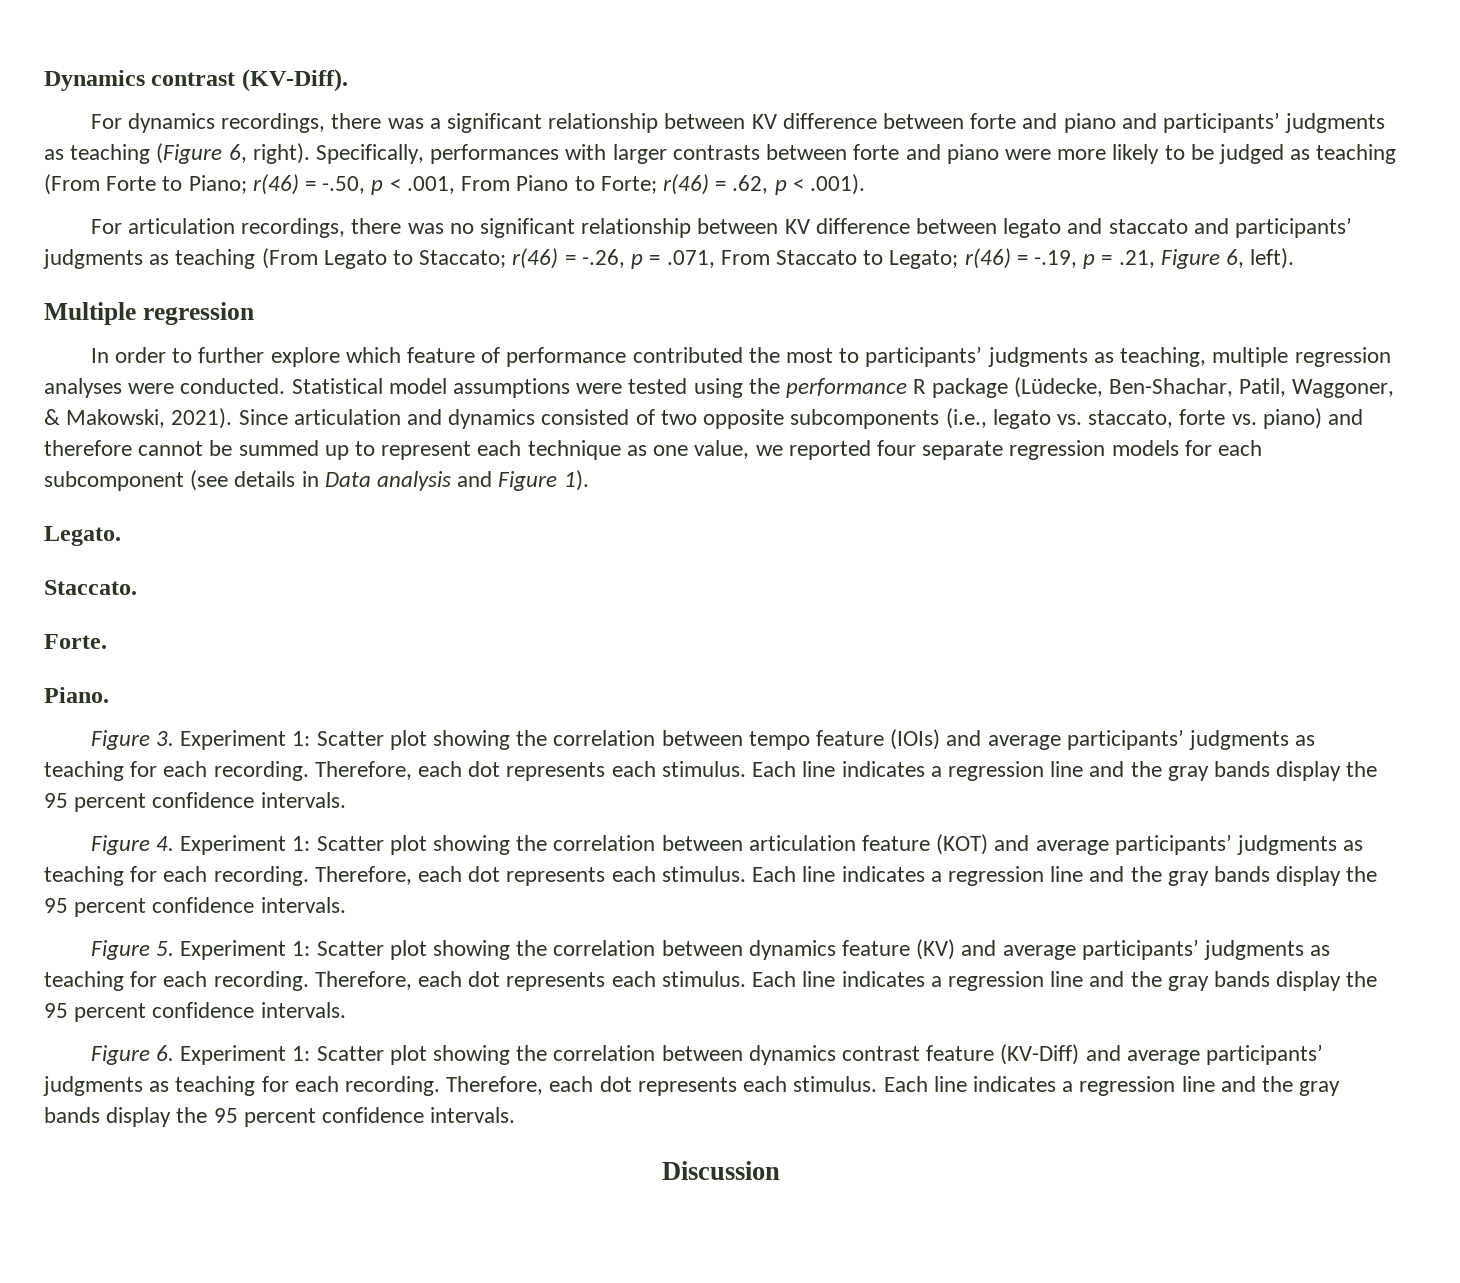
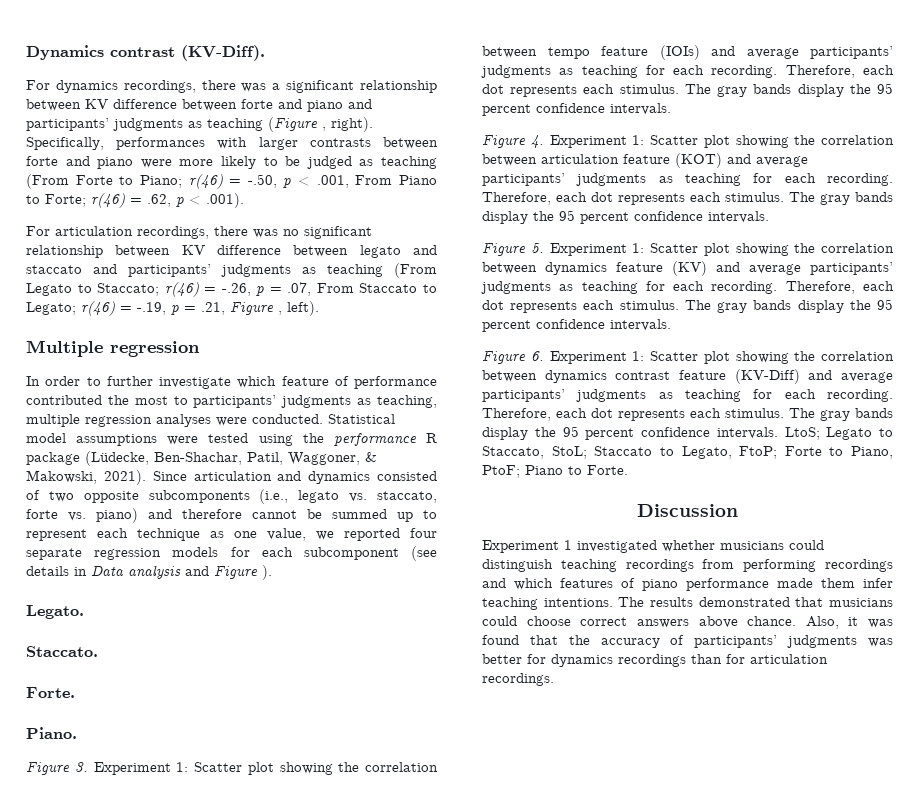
- For dynamics recordings, there was a significant relationship between KV difference between forte and piano and participants’ judgments as teaching (Figure 6, right).
+ For dynamics recordings, there was a significant relationship between KV difference between forte and piano and participants’ judgments as teaching (Figure , right).
- For articulation recordings, there was no significant relationship between KV difference between legato and staccato and participants’ judgments as teaching (From Legato to Staccato; r(46) = -.26, p = .071, From Staccato to Legato; r(46) = -.19, p = .21, Figure 6, left).
+ For articulation recordings, there was no significant relationship between KV difference between legato and staccato and participants’ judgments as teaching (From Legato to Staccato; r(46) = -.26, p = .07, From Staccato to Legato; r(46) = -.19, p = .21, Figure , left).
- In order to further explore which feature of performance contributed the most to participants’ judgments as teaching, multiple regression analyses were conducted.
+ In order to further investigate which feature of performance contributed the most to participants’ judgments as teaching, multiple regression analyses were conducted.
- Since articulation and dynamics consisted of two opposite subcomponents (i.e., legato vs. staccato, forte vs. piano) and therefore cannot be summed up to represent each technique as one value, we reported four separate regression models for each subcomponent (see details in Data analysis and Figure 1).
+ Since articulation and dynamics consisted of two opposite subcomponents (i.e., legato vs. staccato, forte vs. piano) and therefore cannot be summed up to represent each technique as one value, we reported four separate regression models for each subcomponent (see details in Data analysis and Figure ).
- Figure 3. Experiment 1: Scatter plot showing the correlation between tempo feature (IOIs) and average participants’ judgments as teaching for each recording. Therefore, each dot represents each stimulus. Each line indicates a regression line and the gray bands display the 95 percent confidence intervals.
+ Figure 3. Experiment 1: Scatter plot showing the correlation between tempo feature (IOIs) and average participants’ judgments as teaching for each recording. Therefore, each dot represents each stimulus. The gray bands display the 95 percent confidence intervals.
- Figure 4. Experiment 1: Scatter plot showing the correlation between articulation feature (KOT) and average participants’ judgments as teaching for each recording. Therefore, each dot represents each stimulus. Each line indicates a regression line and the gray bands display the 95 percent confidence intervals.
+ Figure 4. Experiment 1: Scatter plot showing the correlation between articulation feature (KOT) and average participants’ judgments as teaching for each recording. Therefore, each dot represents each stimulus. The gray bands display the 95 percent confidence intervals.
- Figure 5. Experiment 1: Scatter plot showing the correlation between dynamics feature (KV) and average participants’ judgments as teaching for each recording. Therefore, each dot represents each stimulus. Each line indicates a regression line and the gray bands display the 95 percent confidence intervals.
+ Figure 5. Experiment 1: Scatter plot showing the correlation between dynamics feature (KV) and average participants’ judgments as teaching for each recording. Therefore, each dot represents each stimulus. The gray bands display the 95 percent confidence intervals.
- Figure 6. Experiment 1: Scatter plot showing the correlation between dynamics contrast feature (KV-Diff) and average participants’ judgments as teaching for each recording. Therefore, each dot represents each stimulus. Each line indicates a regression line and the gray bands display the 95 percent confidence intervals.
+ Figure 6. Experiment 1: Scatter plot showing the correlation between dynamics contrast feature (KV-Diff) and average participants’ judgments as teaching for each recording. Therefore, each dot represents each stimulus. The gray bands display the 95 percent confidence intervals. LtoS; Legato to Staccato, StoL; Staccato to Legato, FtoP; Forte to Piano, PtoF; Piano to Forte.
  Discussion
+ Experiment 1 investigated whether musicians could distinguish teaching recordings from performing recordings and which features of piano performance made them infer teaching intentions. The results demonstrated that musicians could choose correct answers above chance. Also, it was found that the accuracy of participants’ judgments was better for dynamics recordings than for articulation recordings.

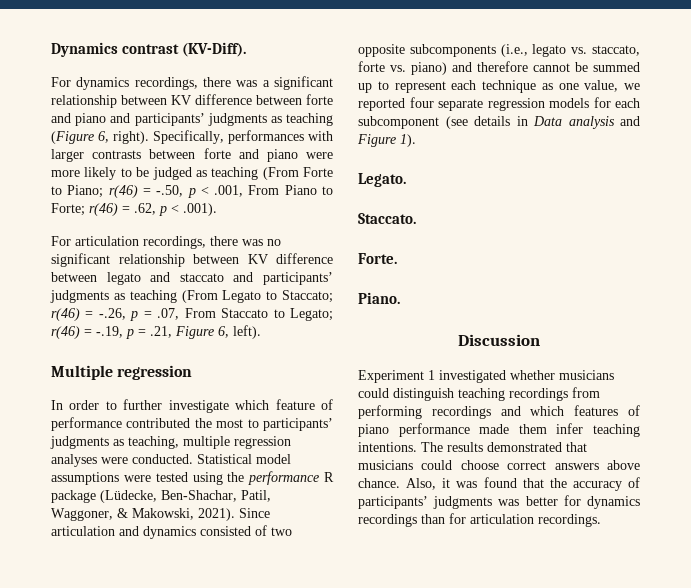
- For dynamics recordings, there was a significant relationship between KV difference between forte and piano and participants’ judgments as teaching (Figure , right).
+ For dynamics recordings, there was a significant relationship between KV difference between forte and piano and participants’ judgments as teaching (Figure 6, right).
- For articulation recordings, there was no significant relationship between KV difference between legato and staccato and participants’ judgments as teaching (From Legato to Staccato; r(46) = -.26, p = .07, From Staccato to Legato; r(46) = -.19, p = .21, Figure , left).
+ For articulation recordings, there was no significant relationship between KV difference between legato and staccato and participants’ judgments as teaching (From Legato to Staccato; r(46) = -.26, p = .07, From Staccato to Legato; r(46) = -.19, p = .21, Figure 6, left).
- Since articulation and dynamics consisted of two opposite subcomponents (i.e., legato vs. staccato, forte vs. piano) and therefore cannot be summed up to represent each technique as one value, we reported four separate regression models for each subcomponent (see details in Data analysis and Figure ).
+ Since articulation and dynamics consisted of two opposite subcomponents (i.e., legato vs. staccato, forte vs. piano) and therefore cannot be summed up to represent each technique as one value, we reported four separate regression models for each subcomponent (see details in Data analysis and Figure 1).
- Figure 3. Experiment 1: Scatter plot showing the correlation between tempo feature (IOIs) and average participants’ judgments as teaching for each recording. Therefore, each dot represents each stimulus. The gray bands display the 95 percent confidence intervals.
- Figure 4. Experiment 1: Scatter plot showing the correlation between articulation feature (KOT) and average participants’ judgments as teaching for each recording. Therefore, each dot represents each stimulus. The gray bands display the 95 percent confidence intervals.
- Figure 5. Experiment 1: Scatter plot showing the correlation between dynamics feature (KV) and average participants’ judgments as teaching for each recording. Therefore, each dot represents each stimulus. The gray bands display the 95 percent confidence intervals.
- Figure 6. Experiment 1: Scatter plot showing the correlation between dynamics contrast feature (KV-Diff) and average participants’ judgments as teaching for each recording. Therefore, each dot represents each stimulus. The gray bands display the 95 percent confidence intervals. LtoS; Legato to Staccato, StoL; Staccato to Legato, FtoP; Forte to Piano, PtoF; Piano to Forte.

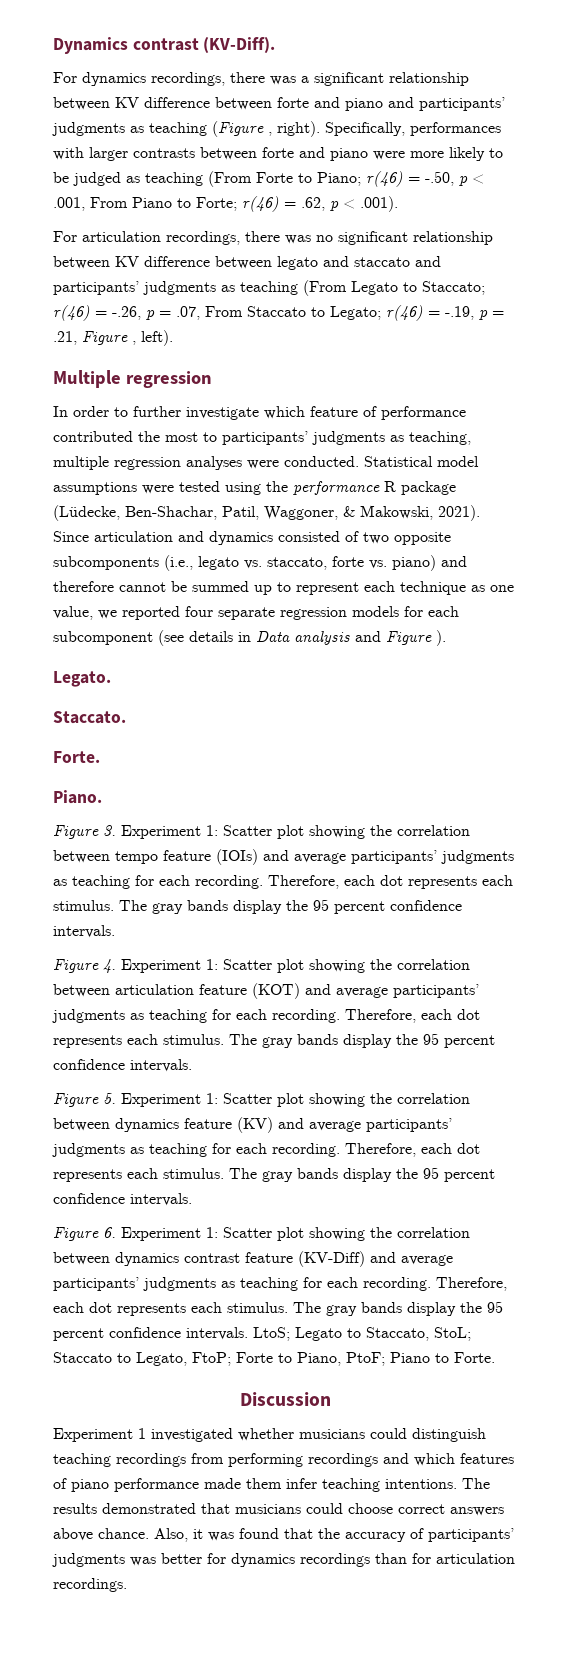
- For dynamics recordings, there was a significant relationship between KV difference between forte and piano and participants’ judgments as teaching (Figure 6, right).
+ For dynamics recordings, there was a significant relationship between KV difference between forte and piano and participants’ judgments as teaching (Figure , right).
- For articulation recordings, there was no significant relationship between KV difference between legato and staccato and participants’ judgments as teaching (From Legato to Staccato; r(46) = -.26, p = .07, From Staccato to Legato; r(46) = -.19, p = .21, Figure 6, left).
+ For articulation recordings, there was no significant relationship between KV difference between legato and staccato and participants’ judgments as teaching (From Legato to Staccato; r(46) = -.26, p = .07, From Staccato to Legato; r(46) = -.19, p = .21, Figure , left).
- Since articulation and dynamics consisted of two opposite subcomponents (i.e., legato vs. staccato, forte vs. piano) and therefore cannot be summed up to represent each technique as one value, we reported four separate regression models for each subcomponent (see details in Data analysis and Figure 1).
+ Since articulation and dynamics consisted of two opposite subcomponents (i.e., legato vs. staccato, forte vs. piano) and therefore cannot be summed up to represent each technique as one value, we reported four separate regression models for each subcomponent (see details in Data analysis and Figure ).
+ Figure 3. Experiment 1: Scatter plot showing the correlation between tempo feature (IOIs) and average participants’ judgments as teaching for each recording. Therefore, each dot represents each stimulus. The gray bands display the 95 percent confidence intervals.
+ Figure 4. Experiment 1: Scatter plot showing the correlation between articulation feature (KOT) and average participants’ judgments as teaching for each recording. Therefore, each dot represents each stimulus. The gray bands display the 95 percent confidence intervals.
+ Figure 5. Experiment 1: Scatter plot showing the correlation between dynamics feature (KV) and average participants’ judgments as teaching for each recording. Therefore, each dot represents each stimulus. The gray bands display the 95 percent confidence intervals.
+ Figure 6. Experiment 1: Scatter plot showing the correlation between dynamics contrast feature (KV-Diff) and average participants’ judgments as teaching for each recording. Therefore, each dot represents each stimulus. The gray bands display the 95 percent confidence intervals. LtoS; Legato to Staccato, StoL; Staccato to Legato, FtoP; Forte to Piano, PtoF; Piano to Forte.

